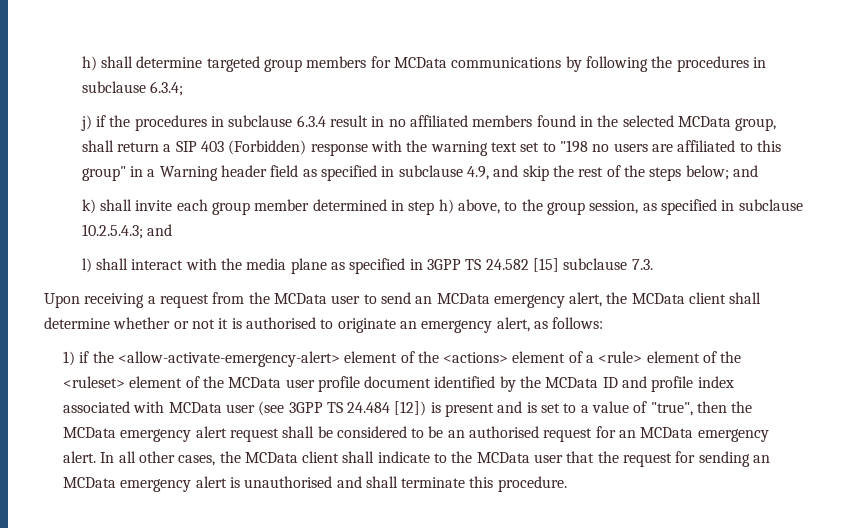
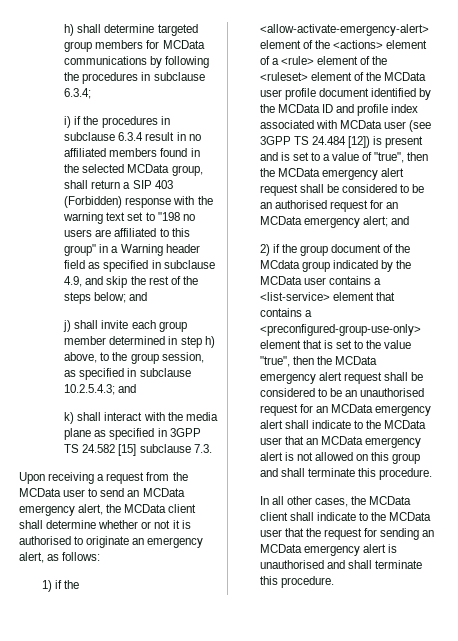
- j) if the procedures in subclause 6.3.4 result in no affiliated members found in the selected MCData group, shall return a SIP 403 (Forbidden) response with the warning text set to "198 no users are affiliated to this group" in a Warning header field as specified in subclause 4.9, and skip the rest of the steps below; and
+ i) if the procedures in subclause 6.3.4 result in no affiliated members found in the selected MCData group, shall return a SIP 403 (Forbidden) response with the warning text set to "198 no users are affiliated to this group" in a Warning header field as specified in subclause 4.9, and skip the rest of the steps below; and
- k) shall invite each group member determined in step h) above, to the group session, as specified in subclause 10.2.5.4.3; and
+ j) shall invite each group member determined in step h) above, to the group session, as specified in subclause 10.2.5.4.3; and
- l) shall interact with the media plane as specified in 3GPP TS 24.582 [15] subclause 7.3.
+ k) shall interact with the media plane as specified in 3GPP TS 24.582 [15] subclause 7.3.
- 1) if the <allow-activate-emergency-alert> element of the <actions> element of a <rule> element of the <ruleset> element of the MCData user profile document identified by the MCData ID and profile index associated with MCData user (see 3GPP TS 24.484 [12]) is present and is set to a value of "true", then the MCData emergency alert request shall be considered to be an authorised request for an MCData emergency alert. In all other cases, the MCData client shall indicate to the MCData user that the request for sending an MCData emergency alert is unauthorised and shall terminate this procedure.
+ 1) if the <allow-activate-emergency-alert> element of the <actions> element of a <rule> element of the <ruleset> element of the MCData user profile document identified by the MCData ID and profile index associated with MCData user (see 3GPP TS 24.484 [12]) is present and is set to a value of "true", then the MCData emergency alert request shall be considered to be an authorised request for an MCData emergency alert; and
+ 2) if the group document of the MCdata group indicated by the MCData user contains a <list-service> element that contains a <preconfigured-group-use-only> element that is set to the value "true", then the MCData emergency alert request shall be considered to be an unauthorised request for an MCData emergency alert shall indicate to the MCData user that an MCData emergency alert is not allowed on this group and shall terminate this procedure.
+ In all other cases, the MCData client shall indicate to the MCData user that the request for sending an MCData emergency alert is unauthorised and shall terminate this procedure.

